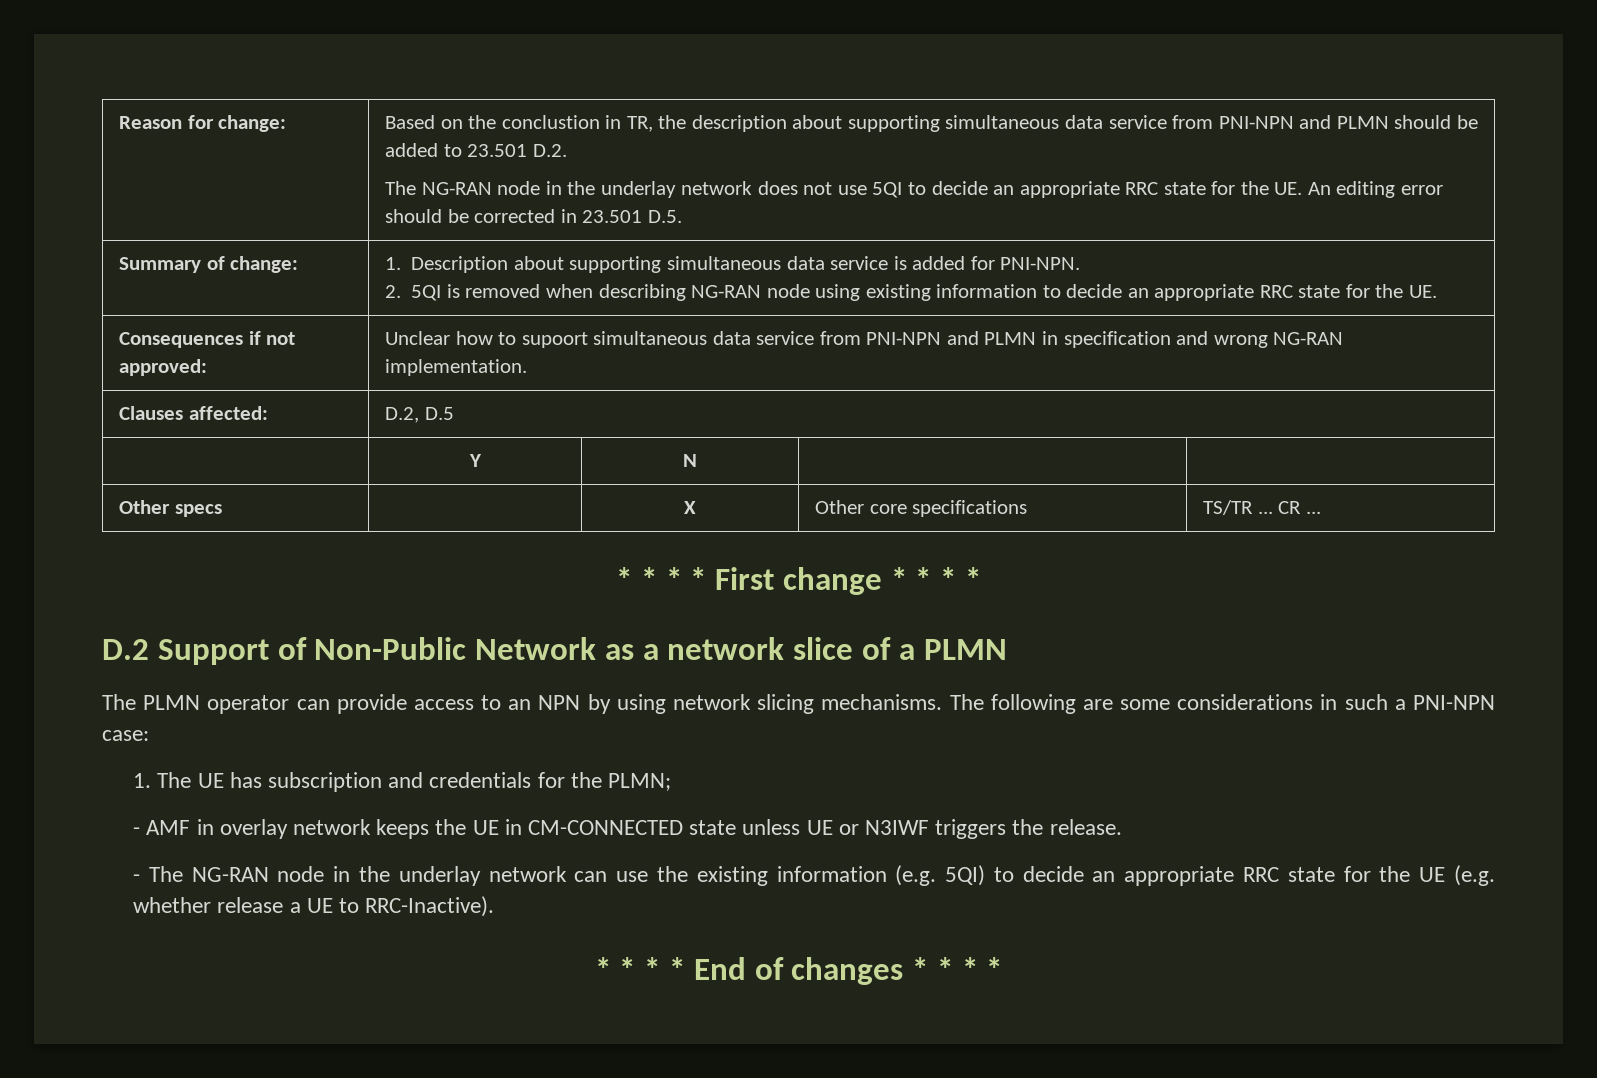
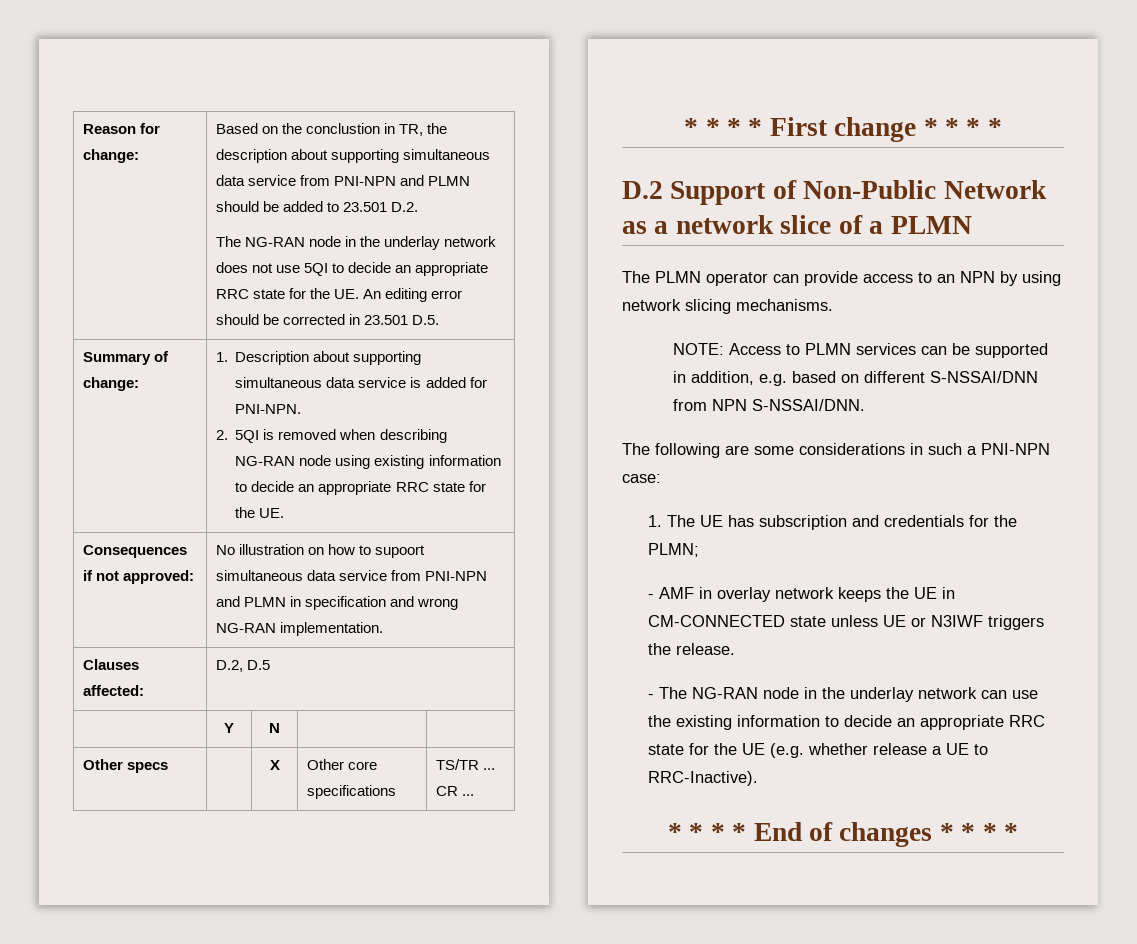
- Consequences if not approved: | Unclear how to supoort simultaneous data service from PNI-NPN and PLMN in specification and wrong NG-RAN implementation.
+ Consequences if not approved: | No illustration on how to supoort simultaneous data service from PNI-NPN and PLMN in specification and wrong NG-RAN implementation.
- The PLMN operator can provide access to an NPN by using network slicing mechanisms. The following are some considerations in such a PNI-NPN case:
+ The PLMN operator can provide access to an NPN by using network slicing mechanisms.
+ NOTE: Access to PLMN services can be supported in addition, e.g. based on different S-NSSAI/DNN from NPN S-NSSAI/DNN.
+ The following are some considerations in such a PNI-NPN case:
- - The NG-RAN node in the underlay network can use the existing information (e.g. 5QI) to decide an appropriate RRC state for the UE (e.g. whether release a UE to RRC-Inactive).
+ - The NG-RAN node in the underlay network can use the existing information to decide an appropriate RRC state for the UE (e.g. whether release a UE to RRC-Inactive).

